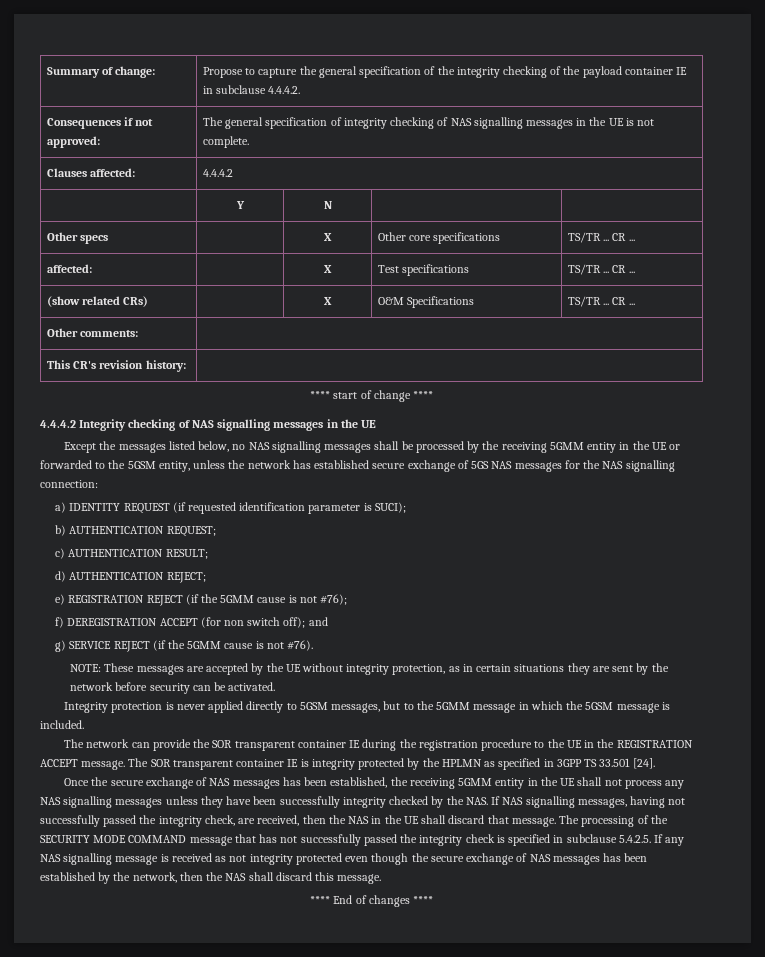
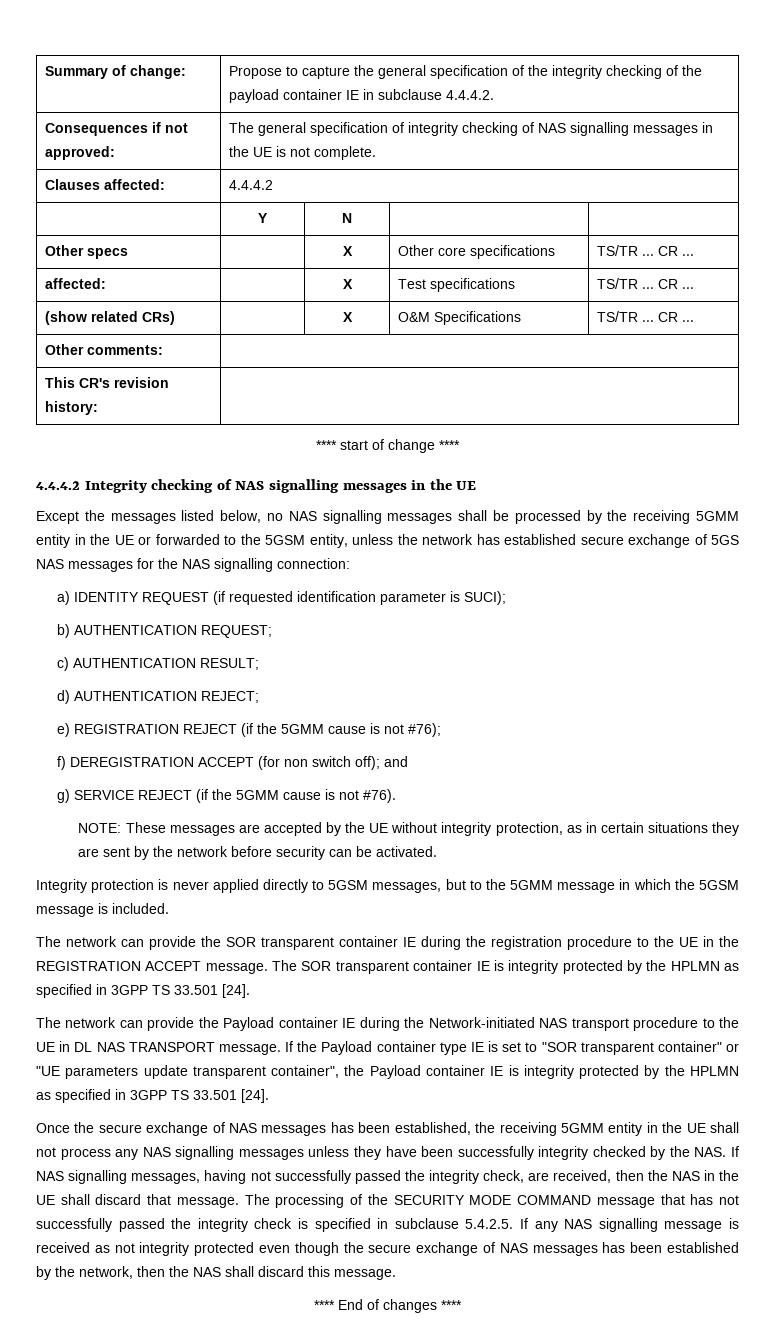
+ The network can provide the Payload container IE during the Network-initiated NAS transport procedure to the UE in DL NAS TRANSPORT message. If the Payload container type IE is set to "SOR transparent container" or "UE parameters update transparent container", the Payload container IE is integrity protected by the HPLMN as specified in 3GPP TS 33.501 [24].

